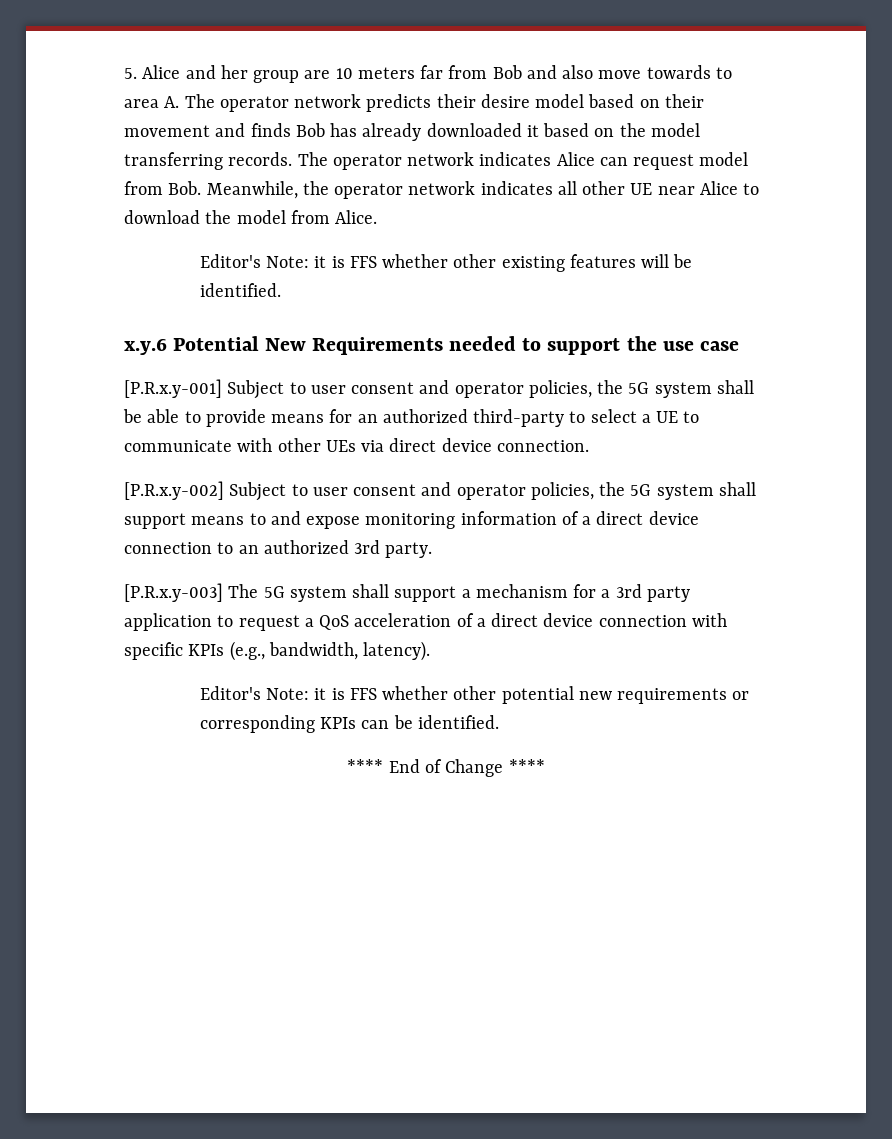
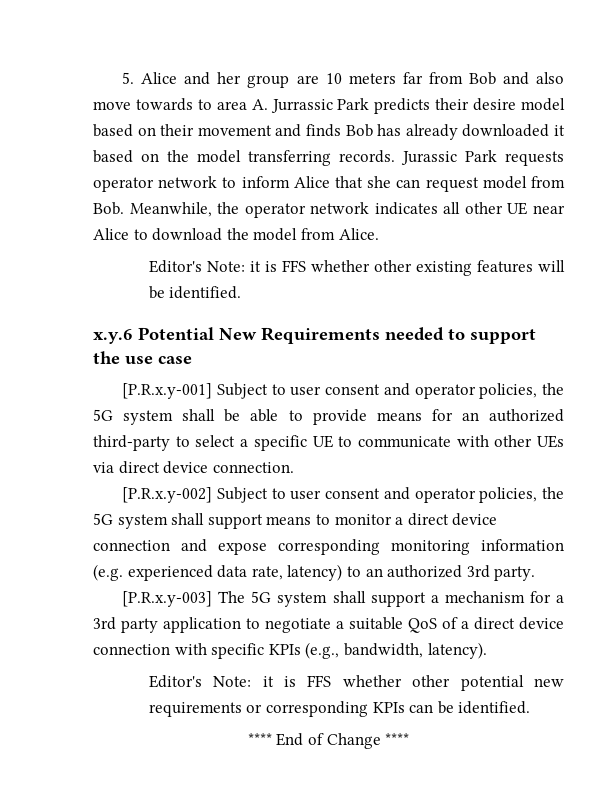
- 5. Alice and her group are 10 meters far from Bob and also move towards to area A. The operator network predicts their desire model based on their movement and finds Bob has already downloaded it based on the model transferring records.
+ 5. Alice and her group are 10 meters far from Bob and also move towards to area A. Jurrassic Park predicts their desire model based on their movement and finds Bob has already downloaded it based on the model transferring records.
- The operator network indicates Alice can request model from Bob. Meanwhile, the operator network indicates all other UE near Alice to download the model from Alice.
+ Jurassic Park requests operator network to inform Alice that she can request model from Bob. Meanwhile, the operator network indicates all other UE near Alice to download the model from Alice.
- [P.R.x.y-001] Subject to user consent and operator policies, the 5G system shall be able to provide means for an authorized third-party to select a UE to communicate with other UEs via direct device connection.
+ [P.R.x.y-001] Subject to user consent and operator policies, the 5G system shall be able to provide means for an authorized third-party to select a specific UE to communicate with other UEs via direct device connection.
- [P.R.x.y-002] Subject to user consent and operator policies, the 5G system shall support means to and expose monitoring information of a direct device connection to an authorized 3rd party.
+ [P.R.x.y-002] Subject to user consent and operator policies, the 5G system shall support means to monitor a direct device connection and expose corresponding monitoring information (e.g. experienced data rate, latency) to an authorized 3rd party.
- [P.R.x.y-003] The 5G system shall support a mechanism for a 3rd party application to request a QoS acceleration of a direct device connection with specific KPIs (e.g., bandwidth, latency).
+ [P.R.x.y-003] The 5G system shall support a mechanism for a 3rd party application to negotiate a suitable QoS of a direct device connection with specific KPIs (e.g., bandwidth, latency).

